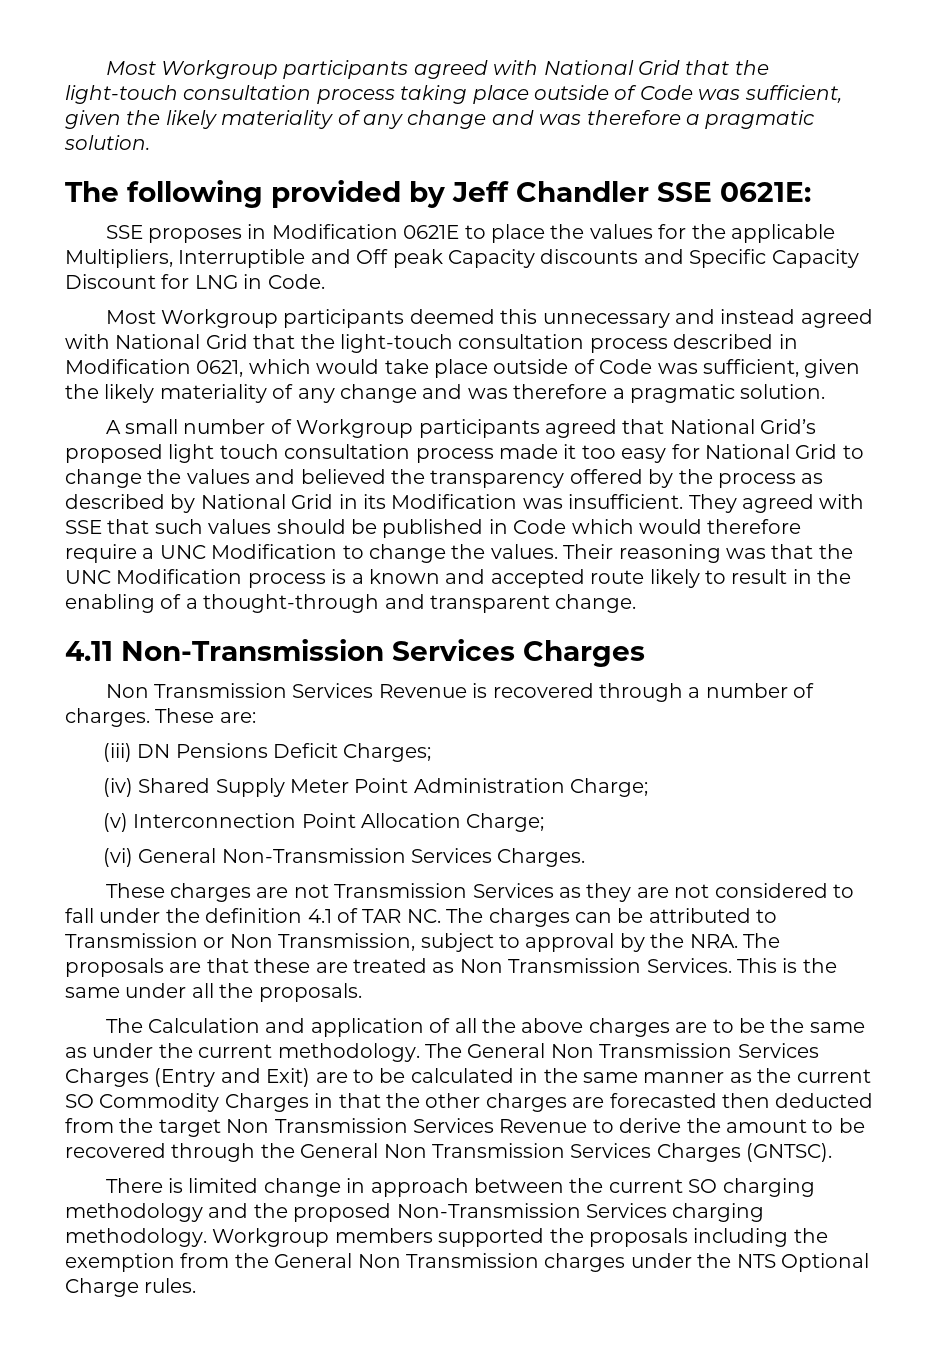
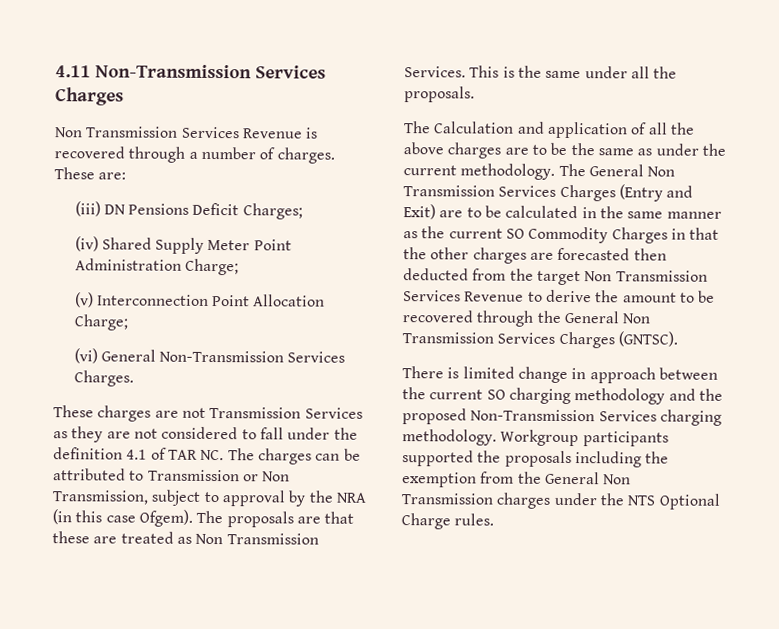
- Most Workgroup participants agreed with National Grid that the light-touch consultation process taking place outside of Code was sufficient, given the likely materiality of any change and was therefore a pragmatic solution.
- The following provided by Jeff Chandler SSE 0621E:
- SSE proposes in Modification 0621E to place the values for the applicable Multipliers, Interruptible and Off peak Capacity discounts and Specific Capacity Discount for LNG in Code.
- Most Workgroup participants deemed this unnecessary and instead agreed with National Grid that the light-touch consultation process described in Modification 0621, which would take place outside of Code was sufficient, given the likely materiality of any change and was therefore a pragmatic solution.
- A small number of Workgroup participants agreed that National Grid’s proposed light touch consultation process made it too easy for National Grid to change the values and believed the transparency offered by the process as described by National Grid in its Modification was insufficient. They agreed with SSE that such values should be published in Code which would therefore require a UNC Modification to change the values. Their reasoning was that the UNC Modification process is a known and accepted route likely to result in the enabling of a thought-through and transparent change.
- These charges are not Transmission Services as they are not considered to fall under the definition 4.1 of TAR NC. The charges can be attributed to Transmission or Non Transmission, subject to approval by the NRA. The proposals are that these are treated as Non Transmission Services.
+ These charges are not Transmission Services as they are not considered to fall under the definition 4.1 of TAR NC. The charges can be attributed to Transmission or Non Transmission, subject to approval by the NRA (in this case Ofgem). The proposals are that these are treated as Non Transmission Services.
- Workgroup members supported the proposals including the exemption from the General Non Transmission charges under the NTS Optional Charge rules.
+ Workgroup participants supported the proposals including the exemption from the General Non Transmission charges under the NTS Optional Charge rules.

